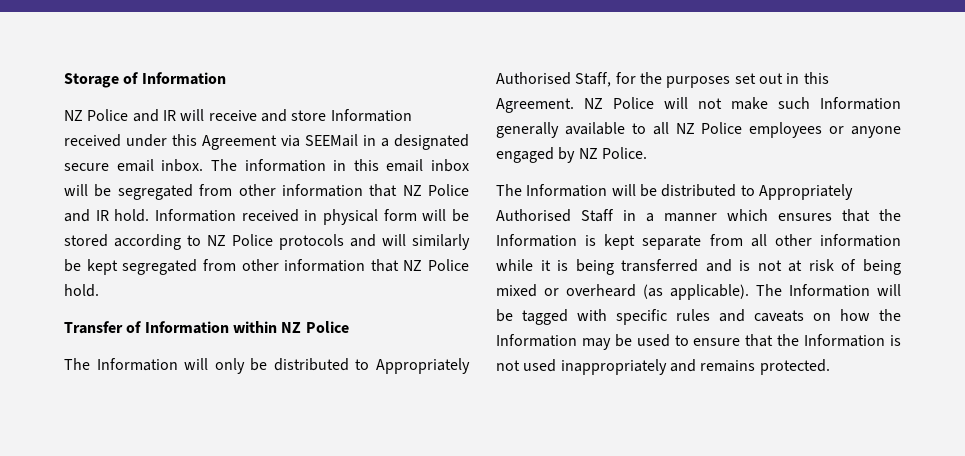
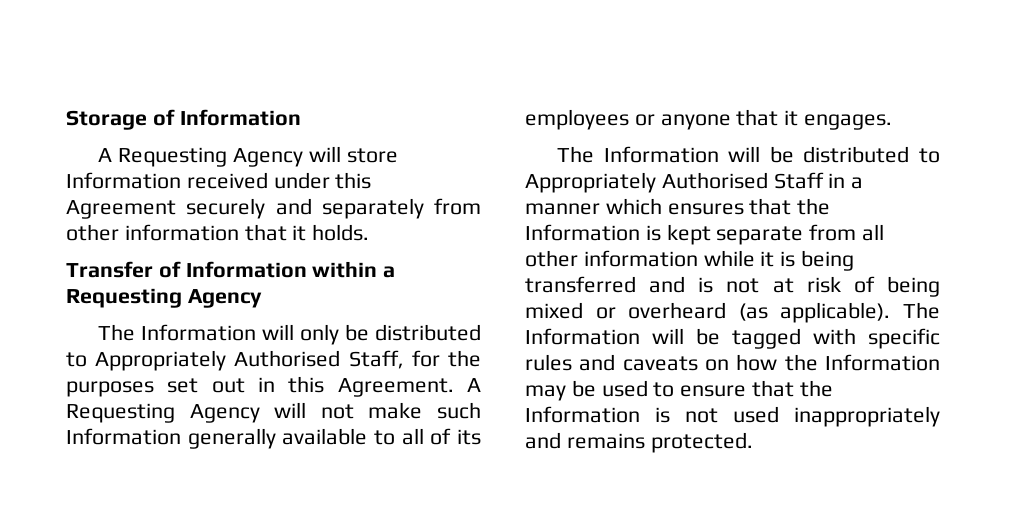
- NZ Police and IR will receive and store Information received under this Agreement via SEEMail in a designated secure email inbox. The information in this email inbox will be segregated from other information that NZ Police and IR hold. Information received in physical form will be stored according to NZ Police protocols and will similarly be kept segregated from other information that NZ Police hold.
+ A Requesting Agency will store Information received under this Agreement securely and separately from other information that it holds.
- Transfer of Information within NZ Police
+ Transfer of Information within a Requesting Agency
- NZ Police will not make such Information generally available to all NZ Police employees or anyone engaged by NZ Police.
+ A Requesting Agency will not make such Information generally available to all of its employees or anyone that it engages.

